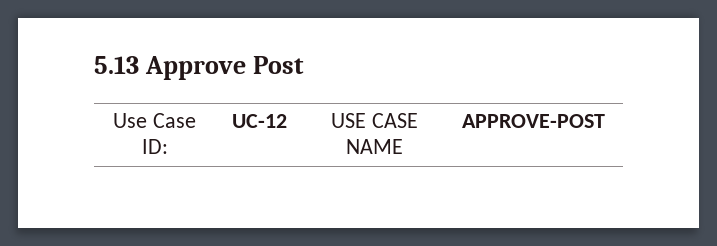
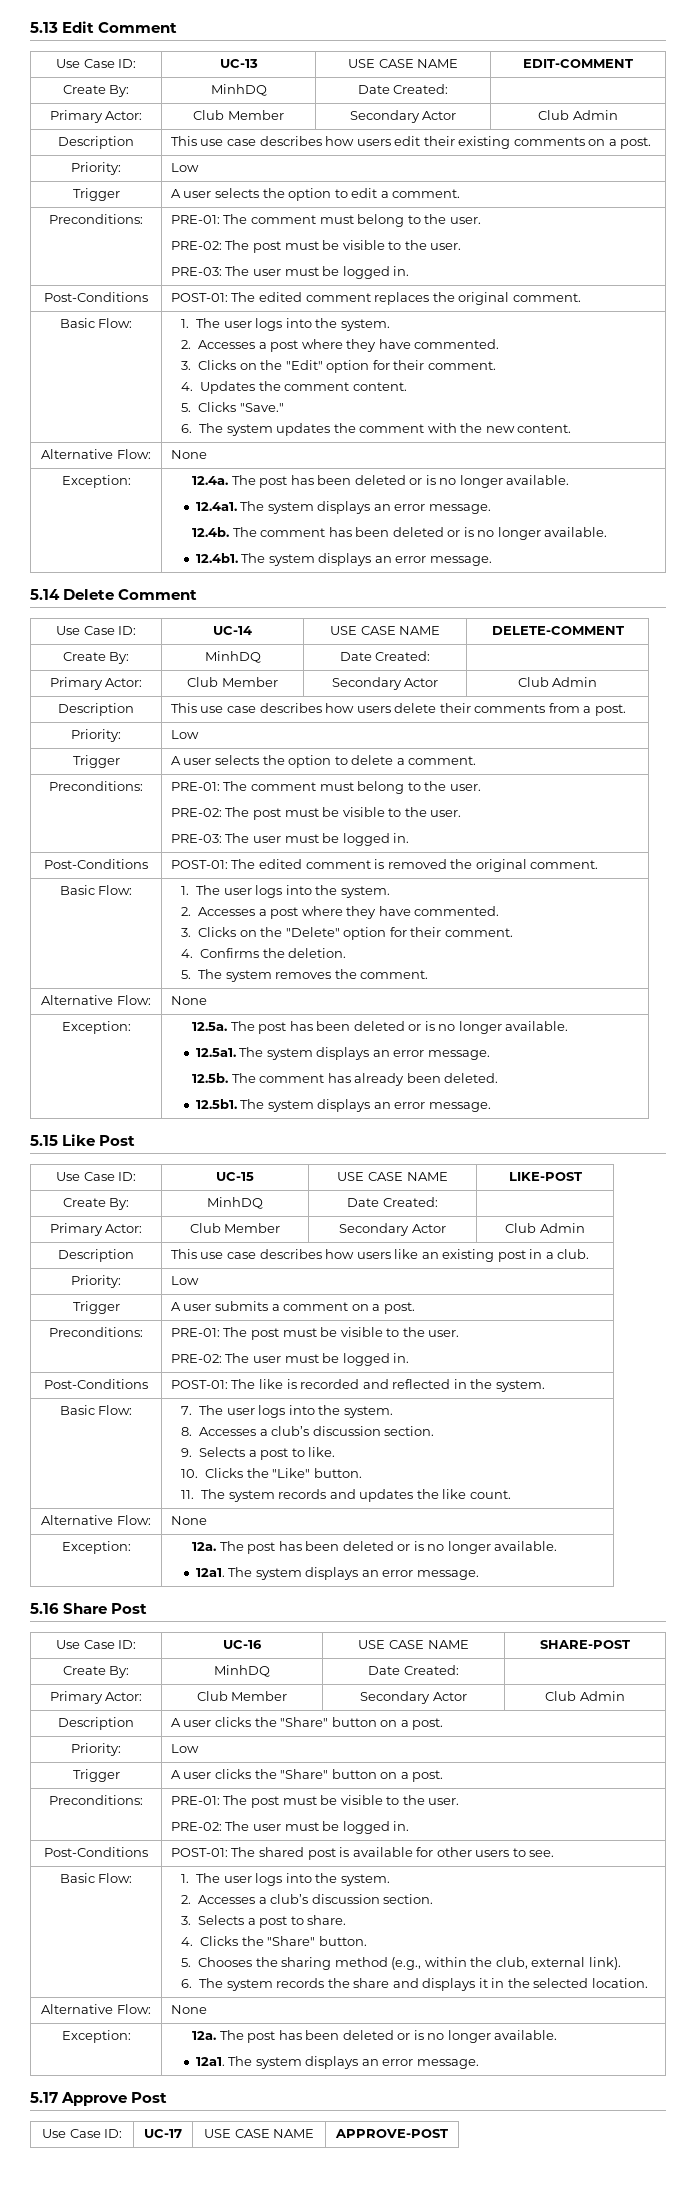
- 5.13 Approve Post
+ 5.13 Edit Comment
+ Use Case ID: | UC-13 | USE CASE NAME | EDIT-COMMENT
+ Create By: | MinhDQ | Date Created: |
+ Primary Actor: | Club Member | Secondary Actor | Club Admin
+ Description | This use case describes how users edit their existing comments on a post.
+ Priority: | Low
+ Trigger | A user selects the option to edit a comment.
+ Preconditions: | PRE-01: The comment must belong to the user.
+ PRE-02: The post must be visible to the user.
+ PRE-03: The user must be logged in.
+ Post-Conditions | POST-01: The edited comment replaces the original comment.
+ Basic Flow: | 1. The user logs into the system.
+ 2. Accesses a post where they have commented.
+ 3. Clicks on the "Edit" option for their comment.
+ 4. Updates the comment content.
+ 5. Clicks "Save."
+ 6. The system updates the comment with the new content.
+ Alternative Flow: | None
+ Exception: | 12.4a. The post has been deleted or is no longer available.
+ 12.4a1. The system displays an error message.
+ 12.4b. The comment has been deleted or is no longer available.
+ 12.4b1. The system displays an error message.
+ 5.14 Delete Comment
+ Use Case ID: | UC-14 | USE CASE NAME | DELETE-COMMENT
+ Create By: | MinhDQ | Date Created: |
+ Primary Actor: | Club Member | Secondary Actor | Club Admin
+ Description | This use case describes how users delete their comments from a post.
+ Priority: | Low
+ Trigger | A user selects the option to delete a comment.
+ Preconditions: | PRE-01: The comment must belong to the user.
+ PRE-02: The post must be visible to the user.
+ PRE-03: The user must be logged in.
+ Post-Conditions | POST-01: The edited comment is removed the original comment.
+ Basic Flow: | 1. The user logs into the system.
+ 2. Accesses a post where they have commented.
+ 3. Clicks on the "Delete" option for their comment.
+ 4. Confirms the deletion.
+ 5. The system removes the comment.
+ Alternative Flow: | None
+ Exception: | 12.5a. The post has been deleted or is no longer available.
+ 12.5a1. The system displays an error message.
+ 12.5b. The comment has already been deleted.
+ 12.5b1. The system displays an error message.
+ 5.15 Like Post
+ Use Case ID: | UC-15 | USE CASE NAME | LIKE-POST
+ Create By: | MinhDQ | Date Created: |
+ Primary Actor: | Club Member | Secondary Actor | Club Admin
+ Description | This use case describes how users like an existing post in a club.
+ Priority: | Low
+ Trigger | A user submits a comment on a post.
+ Preconditions: | PRE-01: The post must be visible to the user.
+ PRE-02: The user must be logged in.
+ Post-Conditions | POST-01: The like is recorded and reflected in the system.
+ Basic Flow: | 7. The user logs into the system.
+ 8. Accesses a club’s discussion section.
+ 9. Selects a post to like.
+ 10. Clicks the "Like" button.
+ 11. The system records and updates the like count.
+ Alternative Flow: | None
+ Exception: | 12a. The post has been deleted or is no longer available.
+ 12a1. The system displays an error message.
+ 5.16 Share Post
+ Use Case ID: | UC-16 | USE CASE NAME | SHARE-POST
+ Create By: | MinhDQ | Date Created: |
+ Primary Actor: | Club Member | Secondary Actor | Club Admin
+ Description | A user clicks the "Share" button on a post.
+ Priority: | Low
+ Trigger | A user clicks the "Share" button on a post.
+ Preconditions: | PRE-01: The post must be visible to the user.
+ PRE-02: The user must be logged in.
+ Post-Conditions | POST-01: The shared post is available for other users to see.
+ Basic Flow: | 1. The user logs into the system.
+ 2. Accesses a club’s discussion section.
+ 3. Selects a post to share.
+ 4. Clicks the "Share" button.
+ 5. Chooses the sharing method (e.g., within the club, external link).
+ 6. The system records the share and displays it in the selected location.
+ Alternative Flow: | None
+ Exception: | 12a. The post has been deleted or is no longer available.
+ 12a1. The system displays an error message.
+ 5.17 Approve Post
- Use Case ID: | UC-12 | USE CASE NAME | APPROVE-POST
+ Use Case ID: | UC-17 | USE CASE NAME | APPROVE-POST

